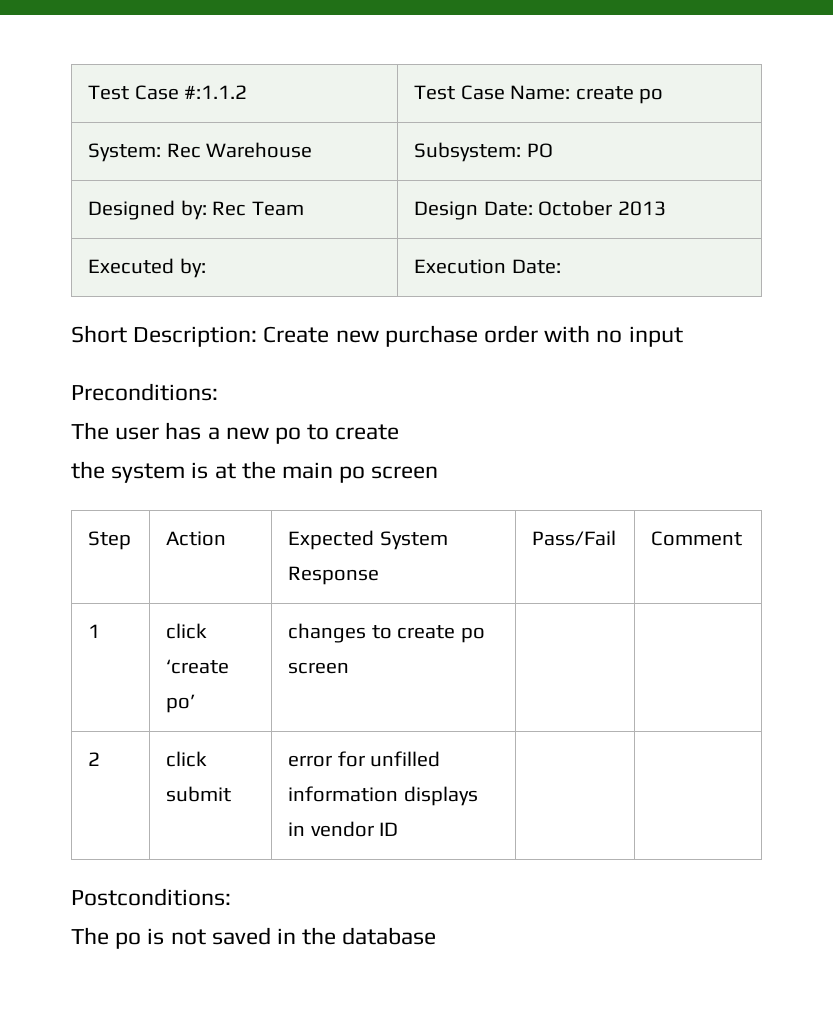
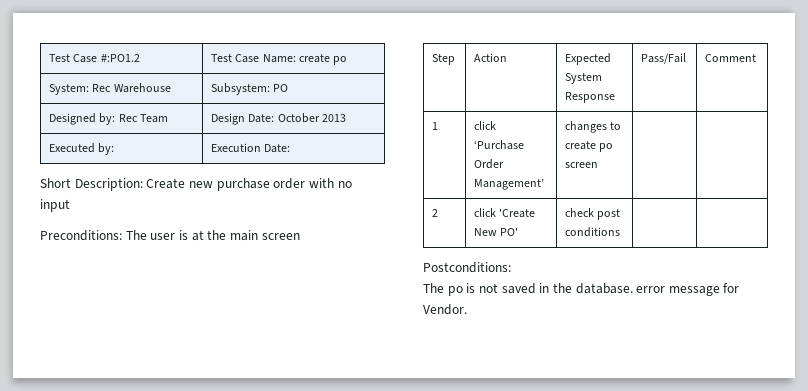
- Test Case #:1.1.2 | Test Case Name: create po
+ Test Case #:PO1.2 | Test Case Name: create po
- Preconditions:
- The user has a new po to create
- the system is at the main po screen
+ Preconditions: The user is at the main screen
- 1 | click ‘create po’ | changes to create po screen | |
+ 1 | click ‘Purchase Order Management’ | changes to create po screen | |
- 2 | click submit | error for unfilled information displays in vendor ID | |
+ 2 | click 'Create New PO' | check post conditions | |
- The po is not saved in the database
+ The po is not saved in the database. error message for Vendor.

